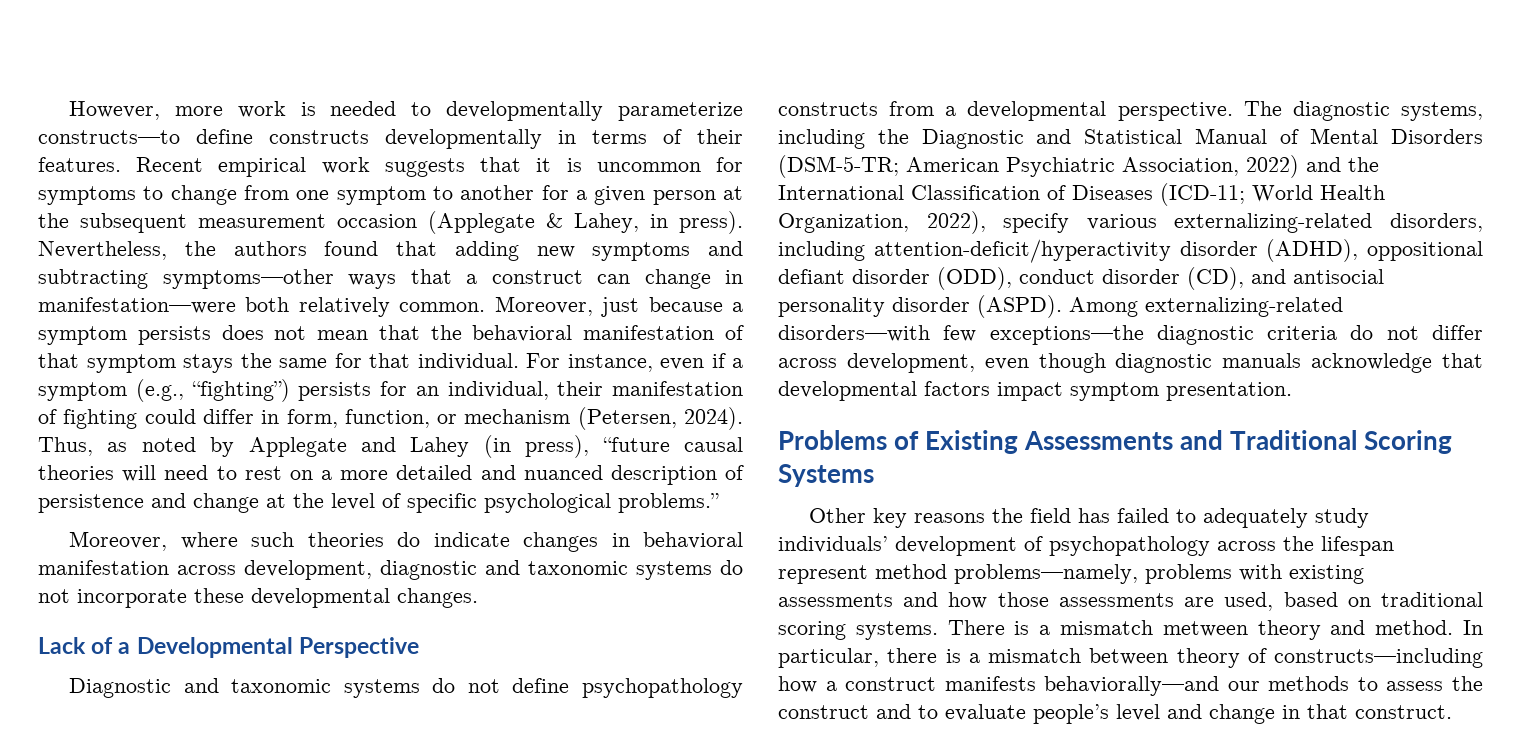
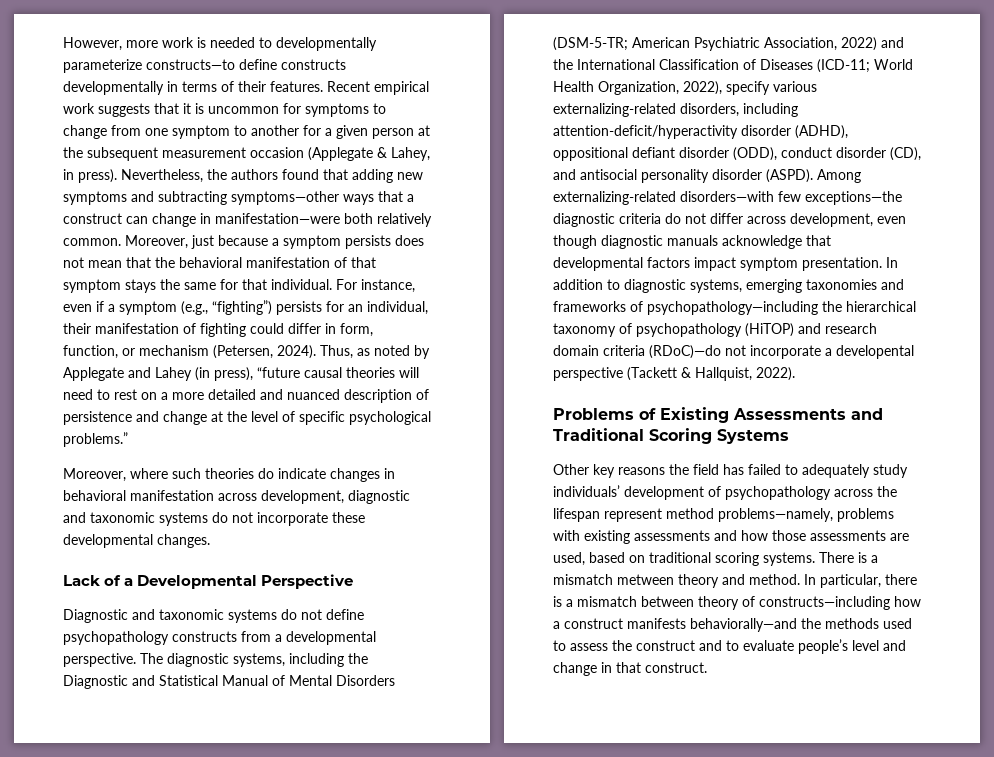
+ In addition to diagnostic systems, emerging taxonomies and frameworks of psychopathology—including the hierarchical taxonomy of psychopathology (HiTOP) and research domain criteria (RDoC)—do not incorporate a developental perspective (Tackett & Hallquist, 2022).
- In particular, there is a mismatch between theory of constructs—including how a construct manifests behaviorally—and our methods to assess the construct and to evaluate people’s level and change in that construct.
+ In particular, there is a mismatch between theory of constructs—including how a construct manifests behaviorally—and the methods used to assess the construct and to evaluate people’s level and change in that construct.

